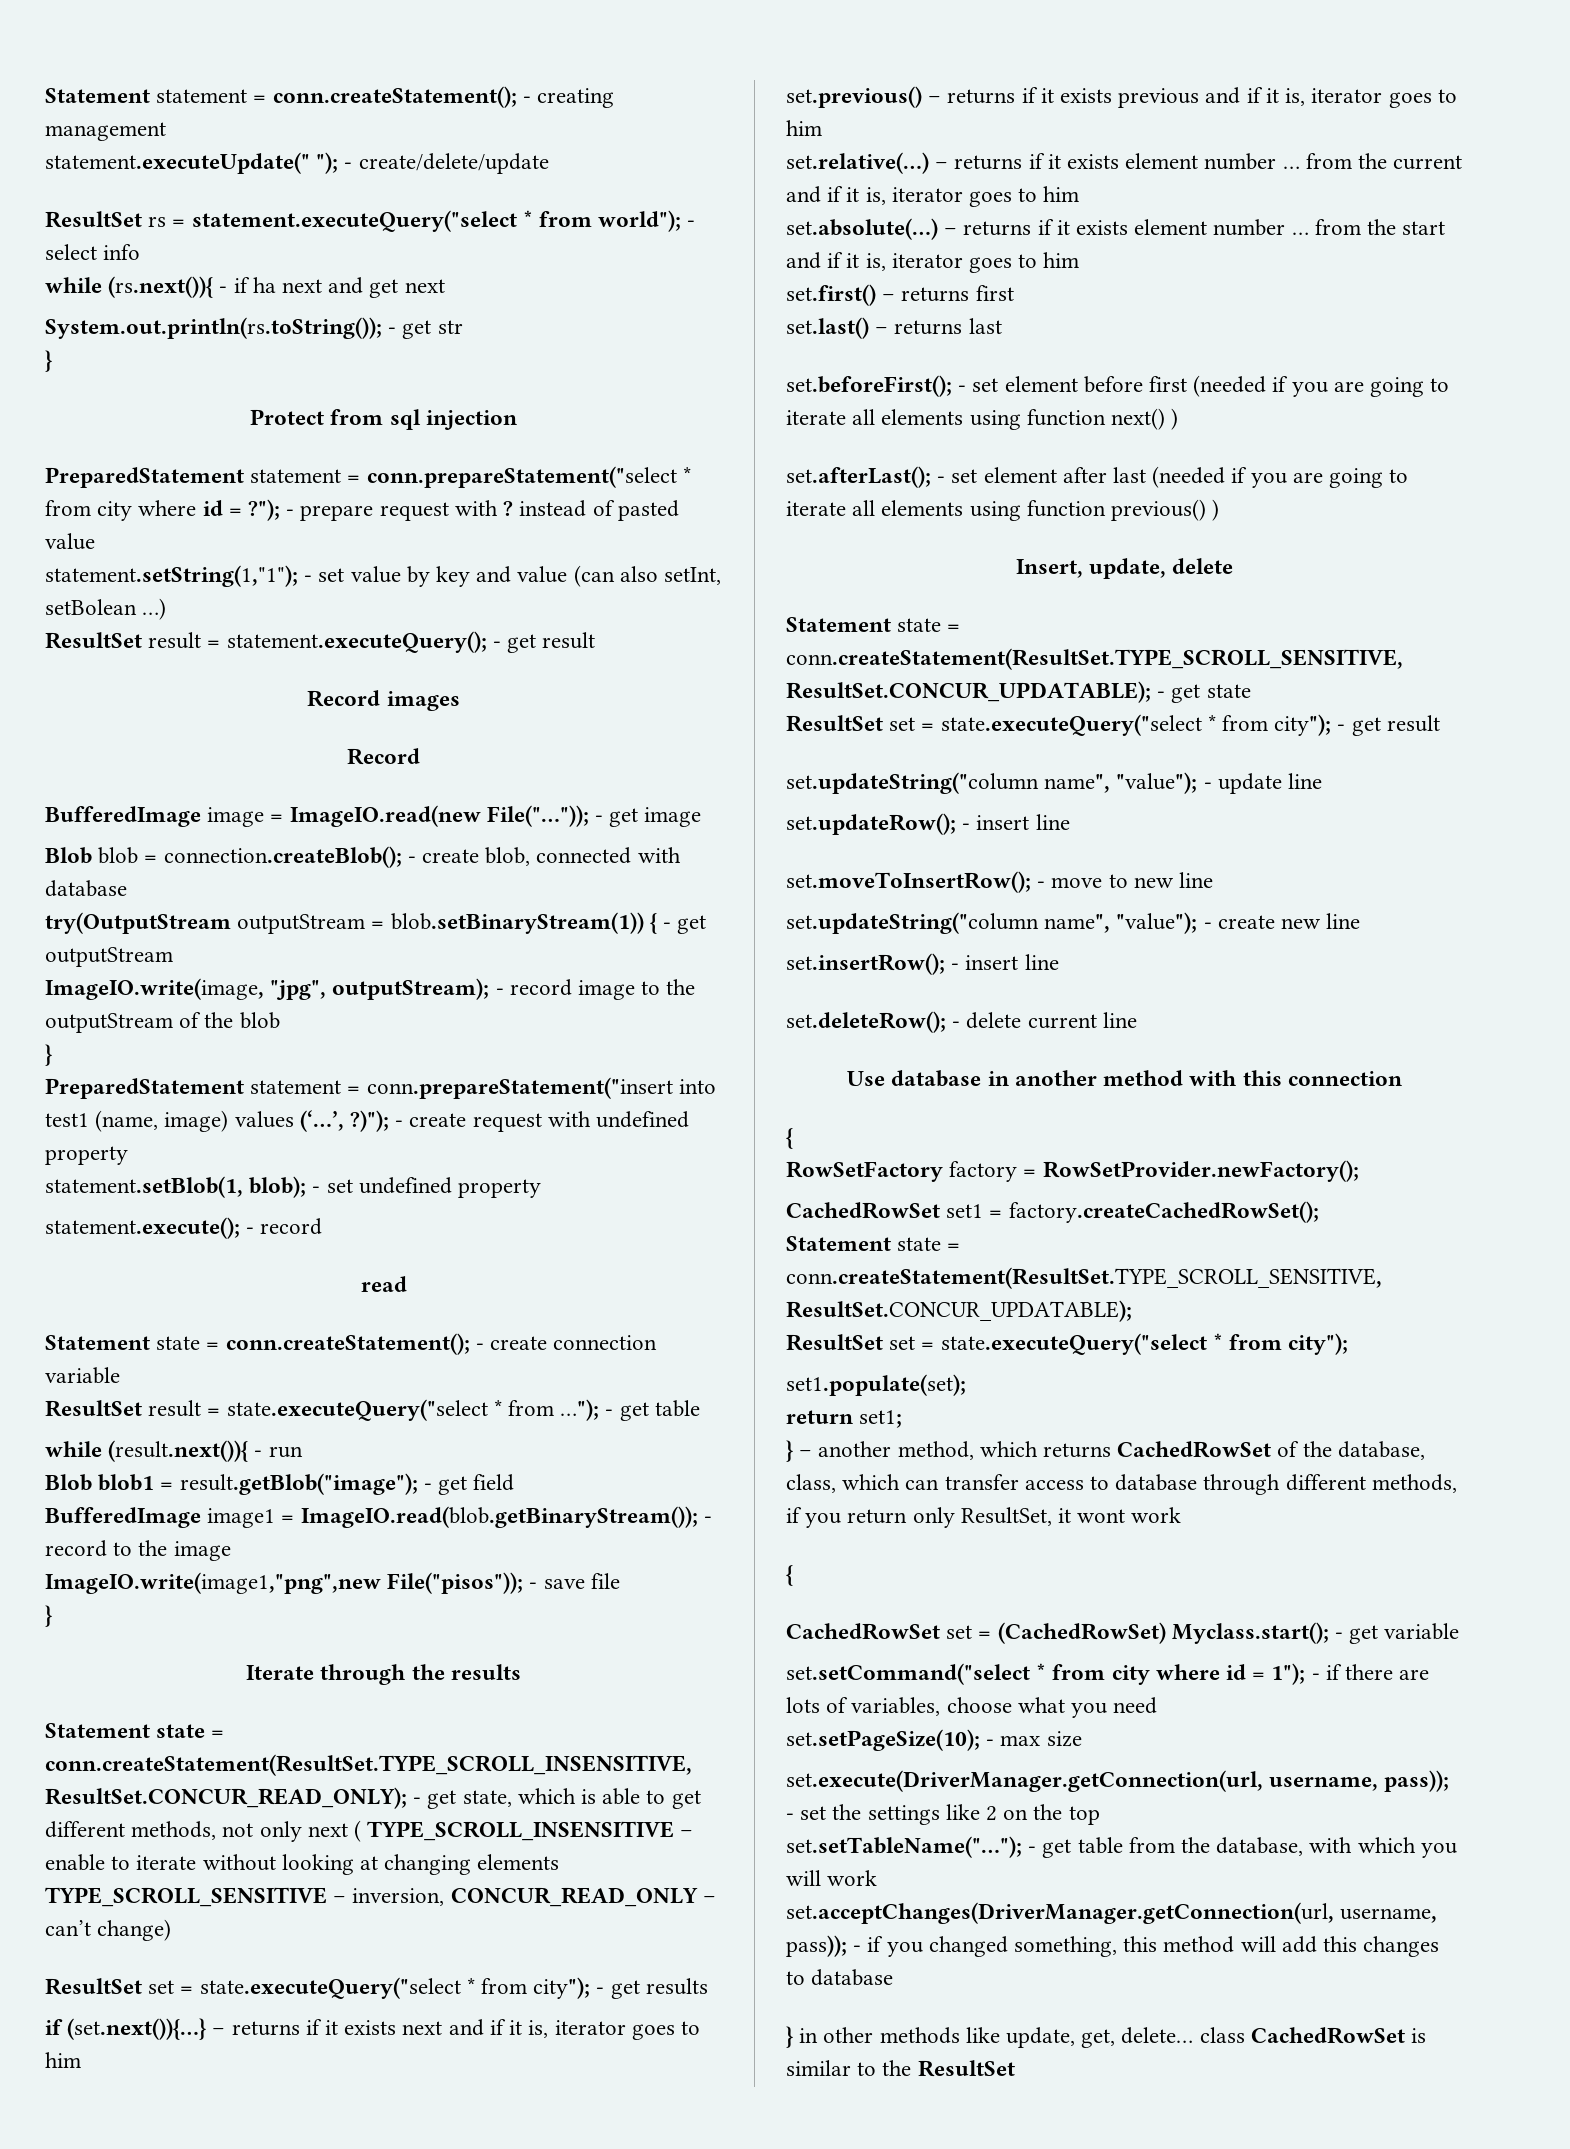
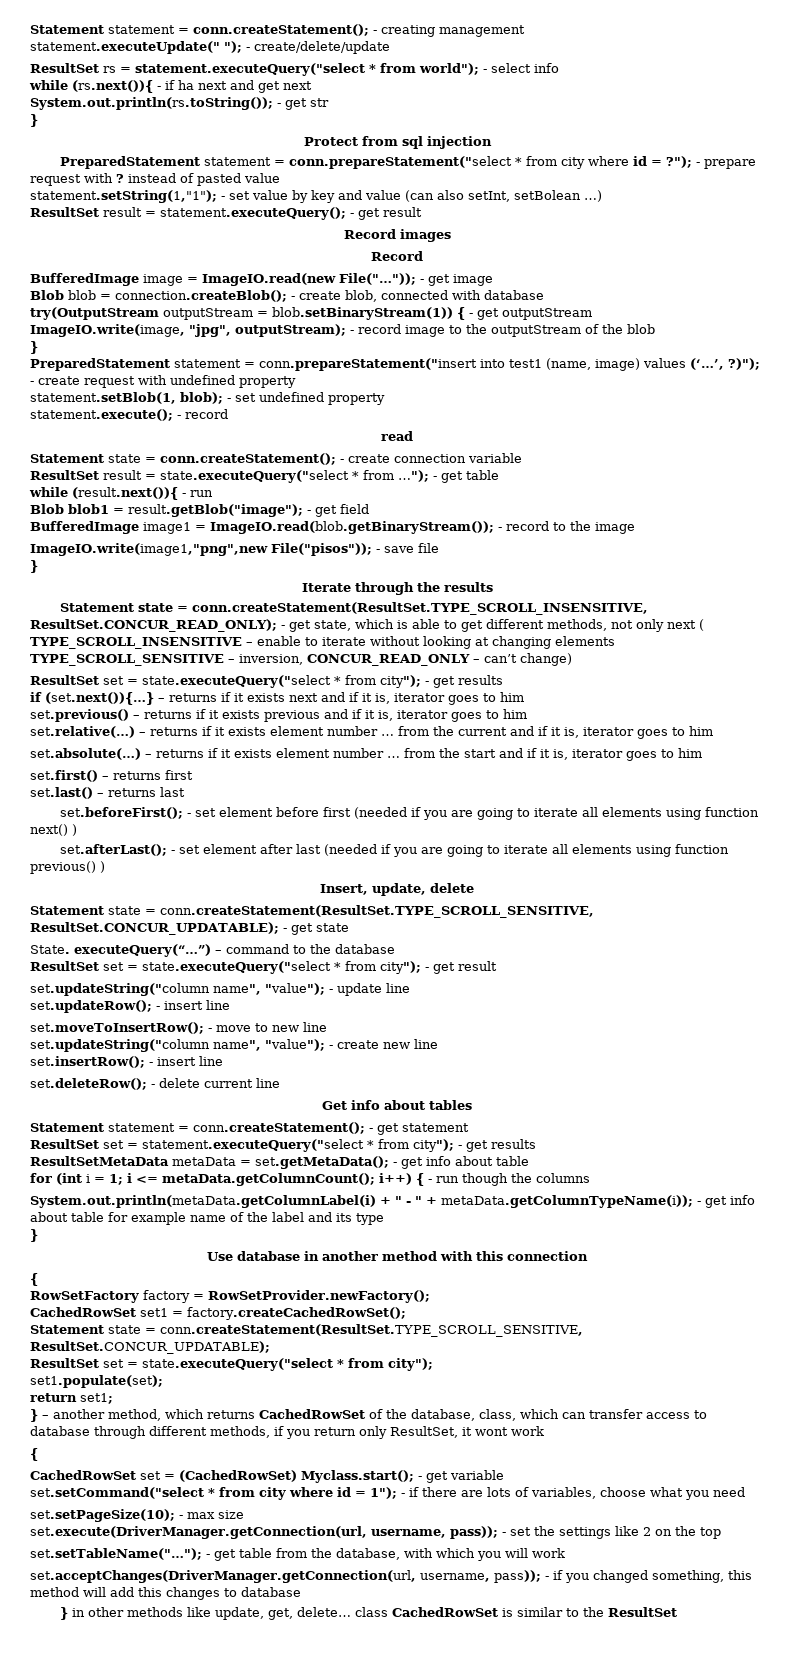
+ State. executeQuery(“…”) – command to the database
+ Get info about tables
+ Statement statement = conn.createStatement(); - get statement
+ ResultSet set = statement.executeQuery("select * from city"); - get results
+ ResultSetMetaData metaData = set.getMetaData(); - get info about table
+ for (int i = 1; i <= metaData.getColumnCount(); i++) { - run though the columns
+ System.out.println(metaData.getColumnLabel(i) + " - " + metaData.getColumnTypeName(i)); - get info about table for example name of the label and its type
+ }

